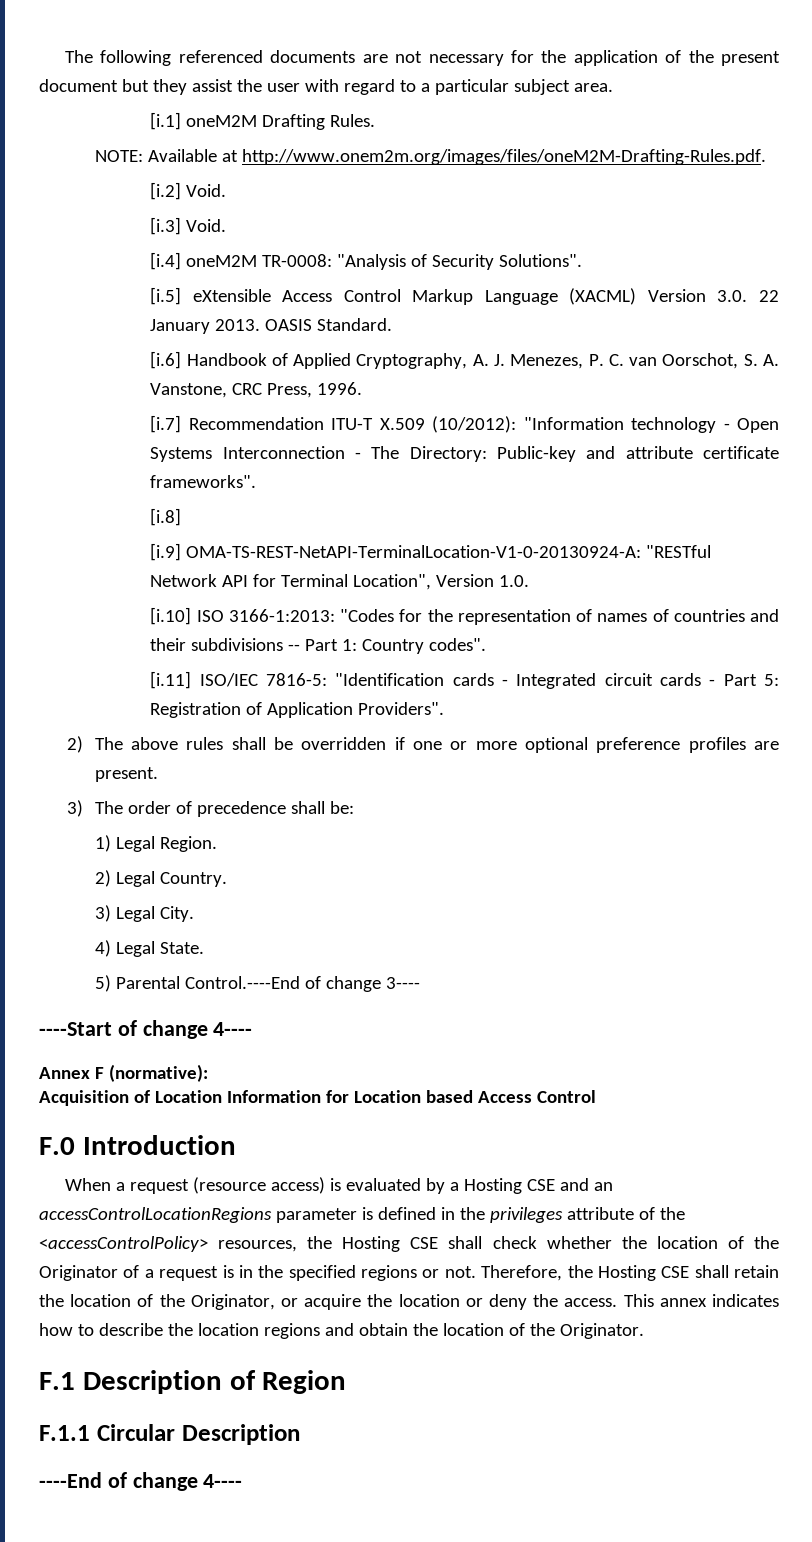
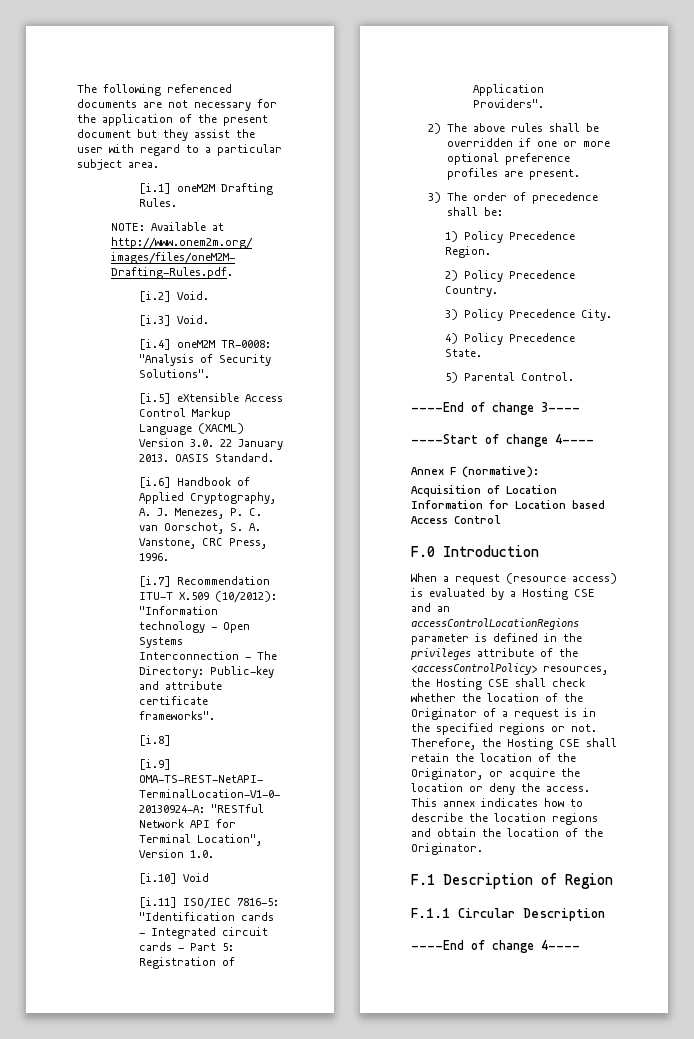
- [i.10] ISO 3166-1:2013: "Codes for the representation of names of countries and their subdivisions -- Part 1: Country codes".
+ [i.10] Void
- 1) Legal Region.
+ 1) Policy Precedence Region.
- 2) Legal Country.
+ 2) Policy Precedence Country.
- 3) Legal City.
+ 3) Policy Precedence City.
- 4) Legal State.
+ 4) Policy Precedence State.
- 5) Parental Control.----End of change 3----
+ 5) Parental Control.
+ ----End of change 3----

